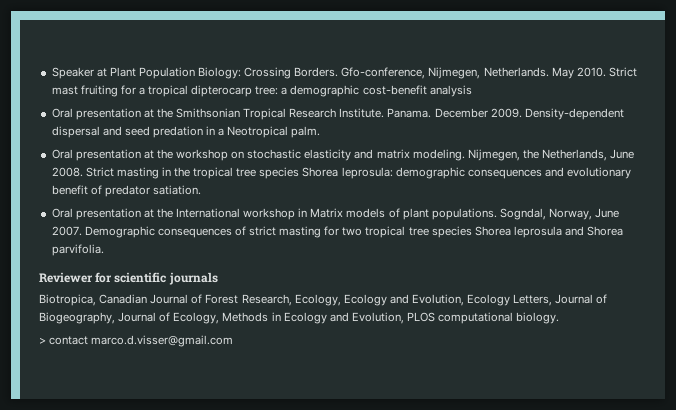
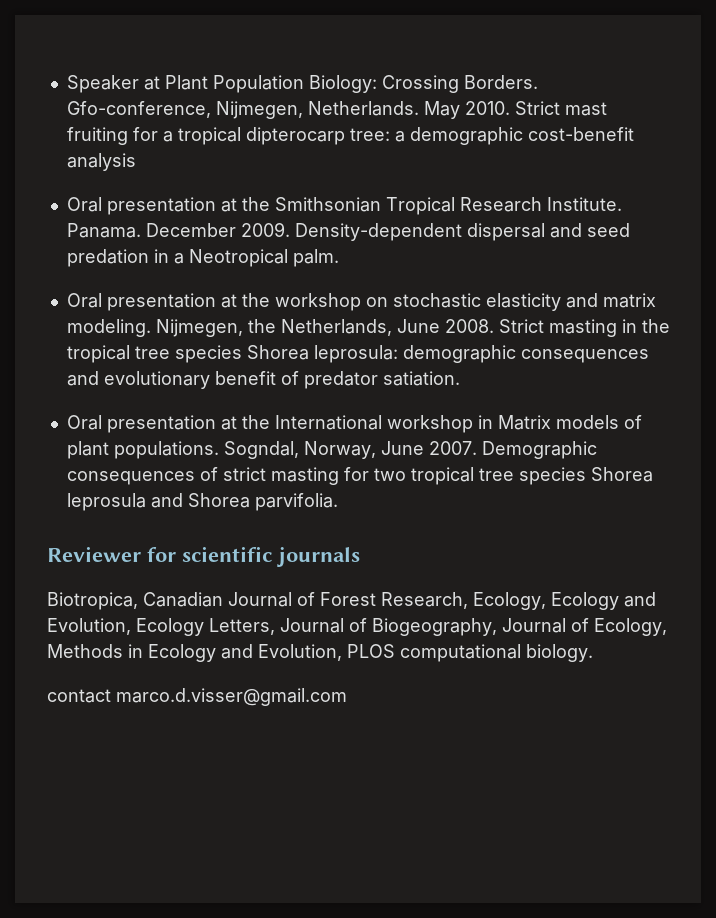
- > contact marco.d.visser@gmail.com
+ contact marco.d.visser@gmail.com

